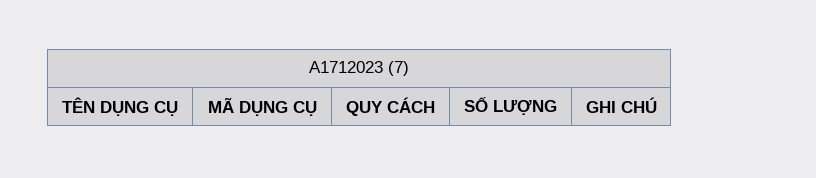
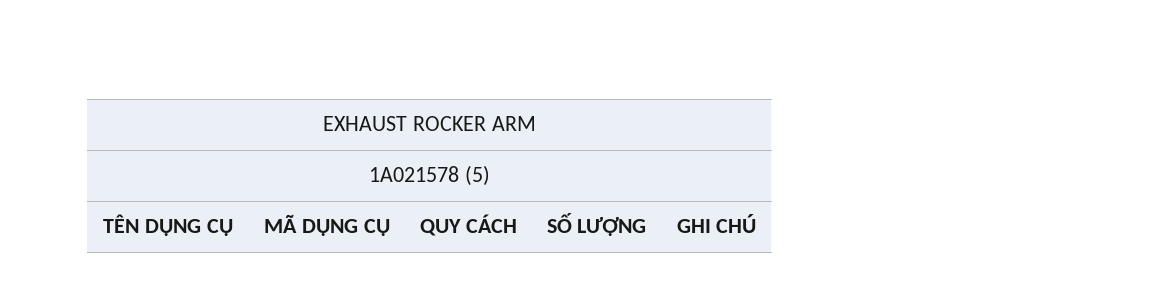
- A1712023 (7)
+ EXHAUST ROCKER ARM
+ 1A021578 (5)

